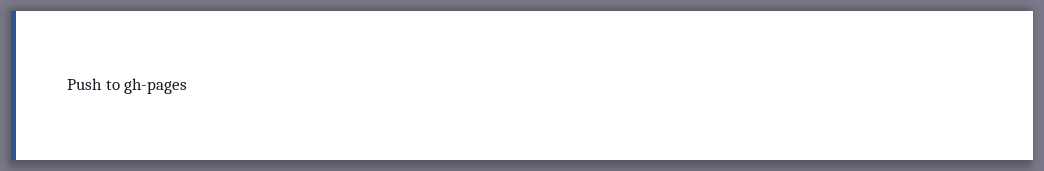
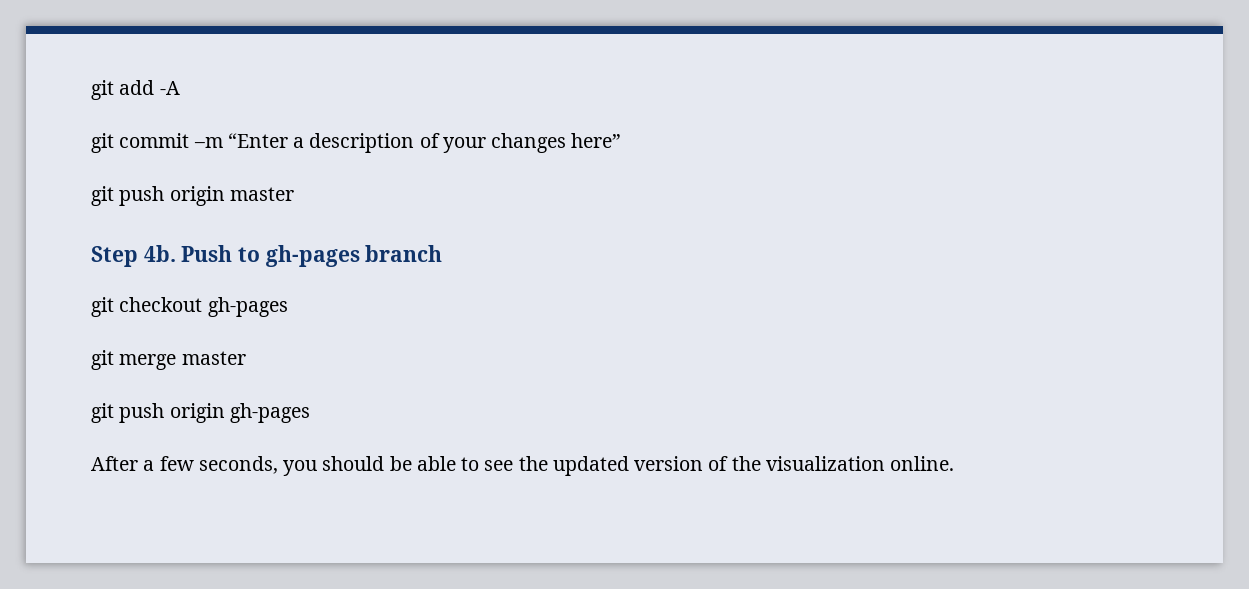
- Push to gh-pages
+ git add -A
+ git commit –m “Enter a description of your changes here”
+ git push origin master
+ Step 4b. Push to gh-pages branch
+ git checkout gh-pages
+ git merge master
+ git push origin gh-pages
+ After a few seconds, you should be able to see the updated version of the visualization online.

